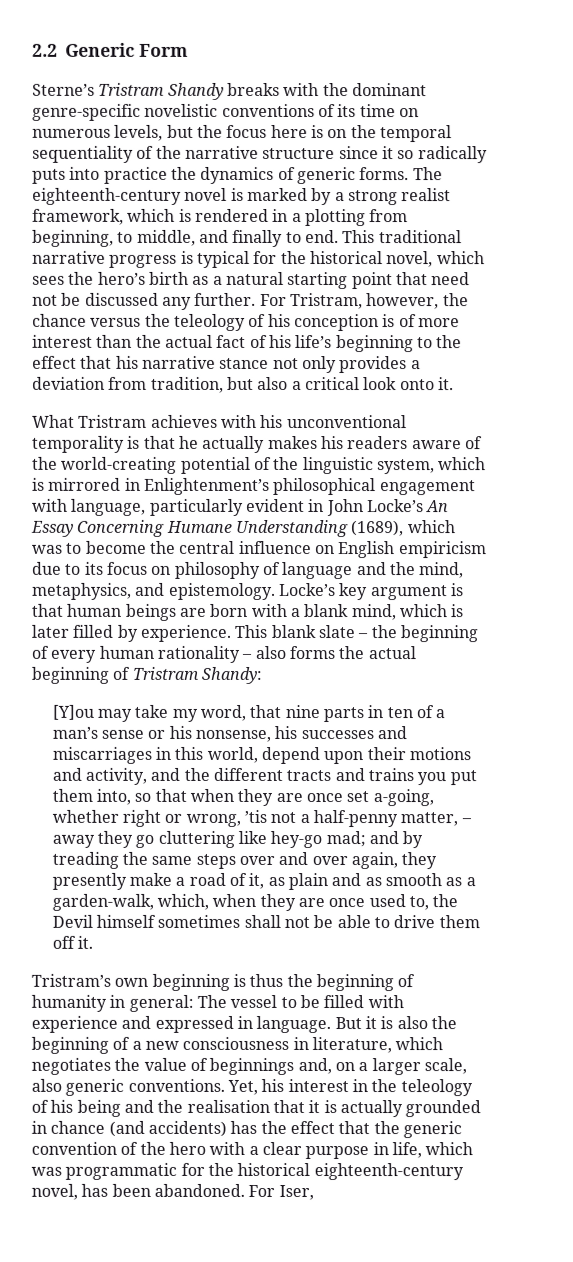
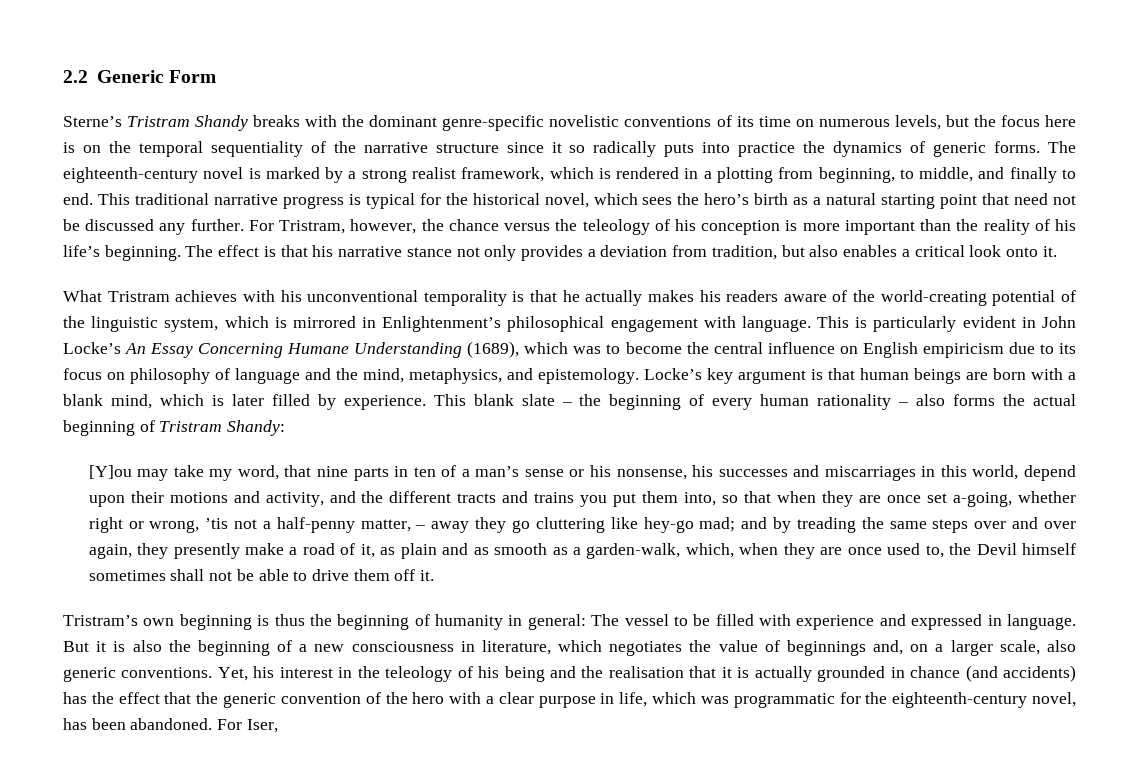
- For Tristram, however, the chance versus the teleology of his conception is of more interest than the actual fact of his life’s beginning to the effect that his narrative stance not only provides a deviation from tradition, but also a critical look onto it.
+ For Tristram, however, the chance versus the teleology of his conception is more important than the reality of his life’s beginning. The effect is that his narrative stance not only provides a deviation from tradition, but also enables a critical look onto it.
- What Tristram achieves with his unconventional temporality is that he actually makes his readers aware of the world-creating potential of the linguistic system, which is mirrored in Enlightenment’s philosophical engagement with language, particularly evident in John Locke’s An Essay Concerning Humane Understanding (1689), which was to become the central influence on English empiricism due to its focus on philosophy of language and the mind, metaphysics, and epistemology.
+ What Tristram achieves with his unconventional temporality is that he actually makes his readers aware of the world-creating potential of the linguistic system, which is mirrored in Enlightenment’s philosophical engagement with language. This is particularly evident in John Locke’s An Essay Concerning Humane Understanding (1689), which was to become the central influence on English empiricism due to its focus on philosophy of language and the mind, metaphysics, and epistemology.
- Yet, his interest in the teleology of his being and the realisation that it is actually grounded in chance (and accidents) has the effect that the generic convention of the hero with a clear purpose in life, which was programmatic for the historical eighteenth-century novel, has been abandoned.
+ Yet, his interest in the teleology of his being and the realisation that it is actually grounded in chance (and accidents) has the effect that the generic convention of the hero with a clear purpose in life, which was programmatic for the eighteenth-century novel, has been abandoned.

